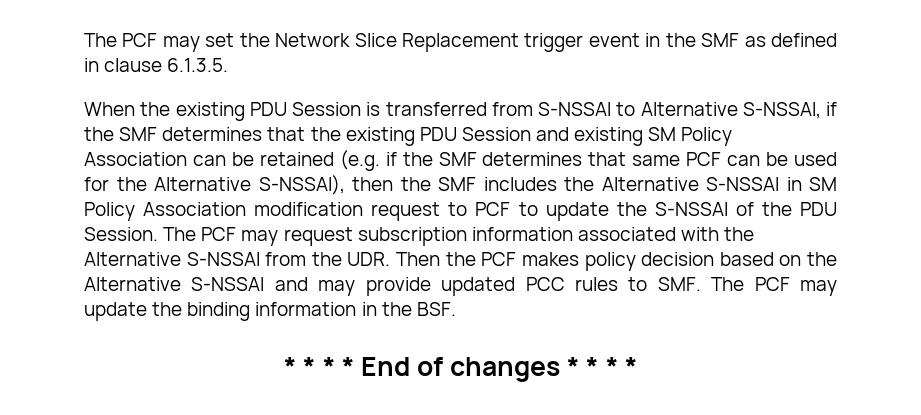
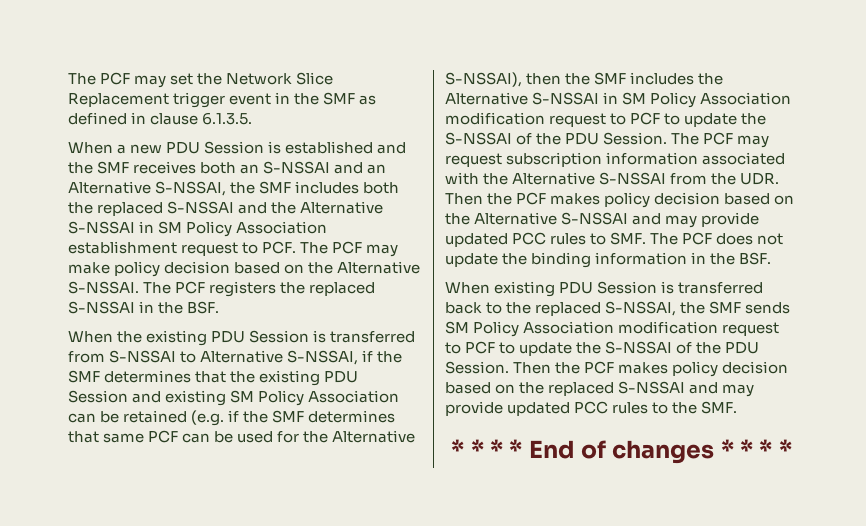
+ When a new PDU Session is established and the SMF receives both an S-NSSAI and an Alternative S-NSSAI, the SMF includes both the replaced S-NSSAI and the Alternative S-NSSAI in SM Policy Association establishment request to PCF. The PCF may make policy decision based on the Alternative S-NSSAI. The PCF registers the replaced S-NSSAI in the BSF.
- The PCF may request subscription information associated with the Alternative S-NSSAI from the UDR. Then the PCF makes policy decision based on the Alternative S-NSSAI and may provide updated PCC rules to SMF. The PCF may update the binding information in the BSF.
+ The PCF may request subscription information associated with the Alternative S-NSSAI from the UDR. Then the PCF makes policy decision based on the Alternative S-NSSAI and may provide updated PCC rules to SMF. The PCF does not update the binding information in the BSF.
+ When existing PDU Session is transferred back to the replaced S-NSSAI, the SMF sends SM Policy Association modification request to PCF to update the S-NSSAI of the PDU Session. Then the PCF makes policy decision based on the replaced S-NSSAI and may provide updated PCC rules to the SMF.

